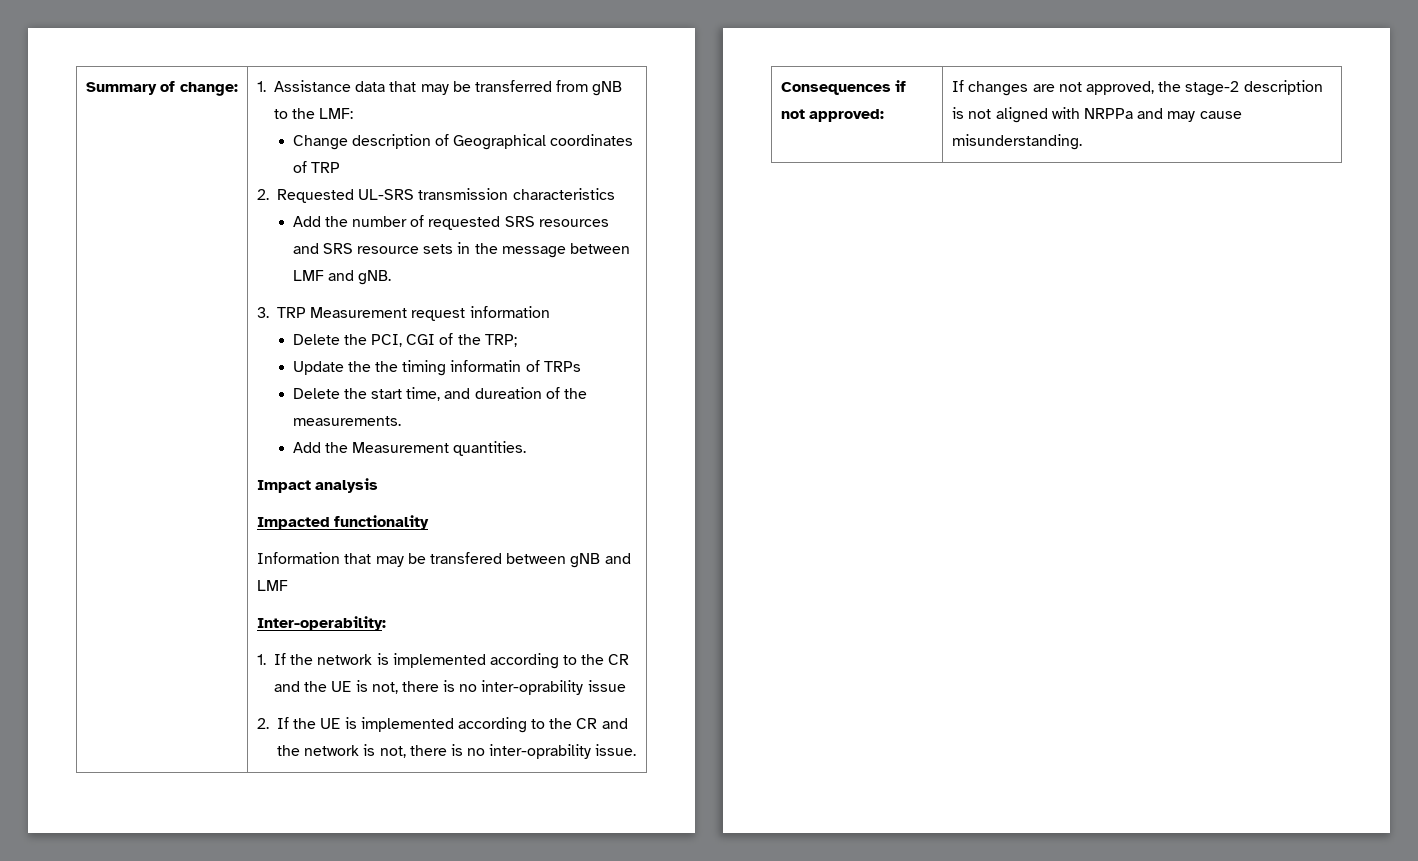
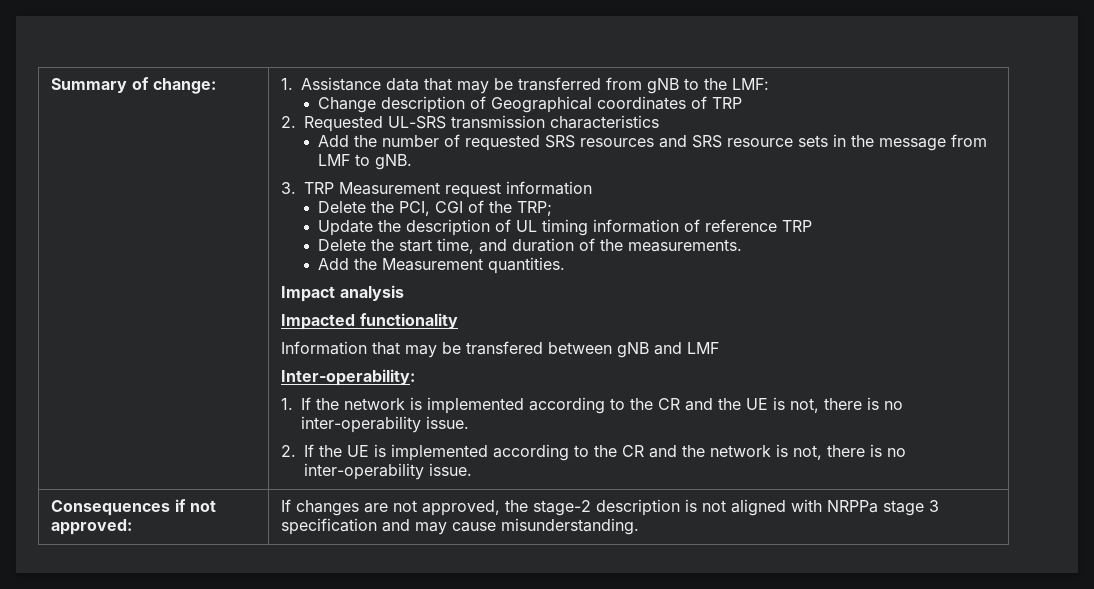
- Add the number of requested SRS resources and SRS resource sets in the message between LMF and gNB.
+ Add the number of requested SRS resources and SRS resource sets in the message from LMF to gNB.
- Update the the timing informatin of TRPs
+ Update the description of UL timing information of reference TRP
- Delete the start time, and dureation of the measurements.
+ Delete the start time, and duration of the measurements.
- 1. If the network is implemented according to the CR and the UE is not, there is no inter-oprability issue
+ 1. If the network is implemented according to the CR and the UE is not, there is no inter-operability issue.
- 2. If the UE is implemented according to the CR and the network is not, there is no inter-oprability issue.
+ 2. If the UE is implemented according to the CR and the network is not, there is no inter-operability issue.
- Consequences if not approved: | If changes are not approved, the stage-2 description is not aligned with NRPPa and may cause misunderstanding.
+ Consequences if not approved: | If changes are not approved, the stage-2 description is not aligned with NRPPa stage 3 specification and may cause misunderstanding.

